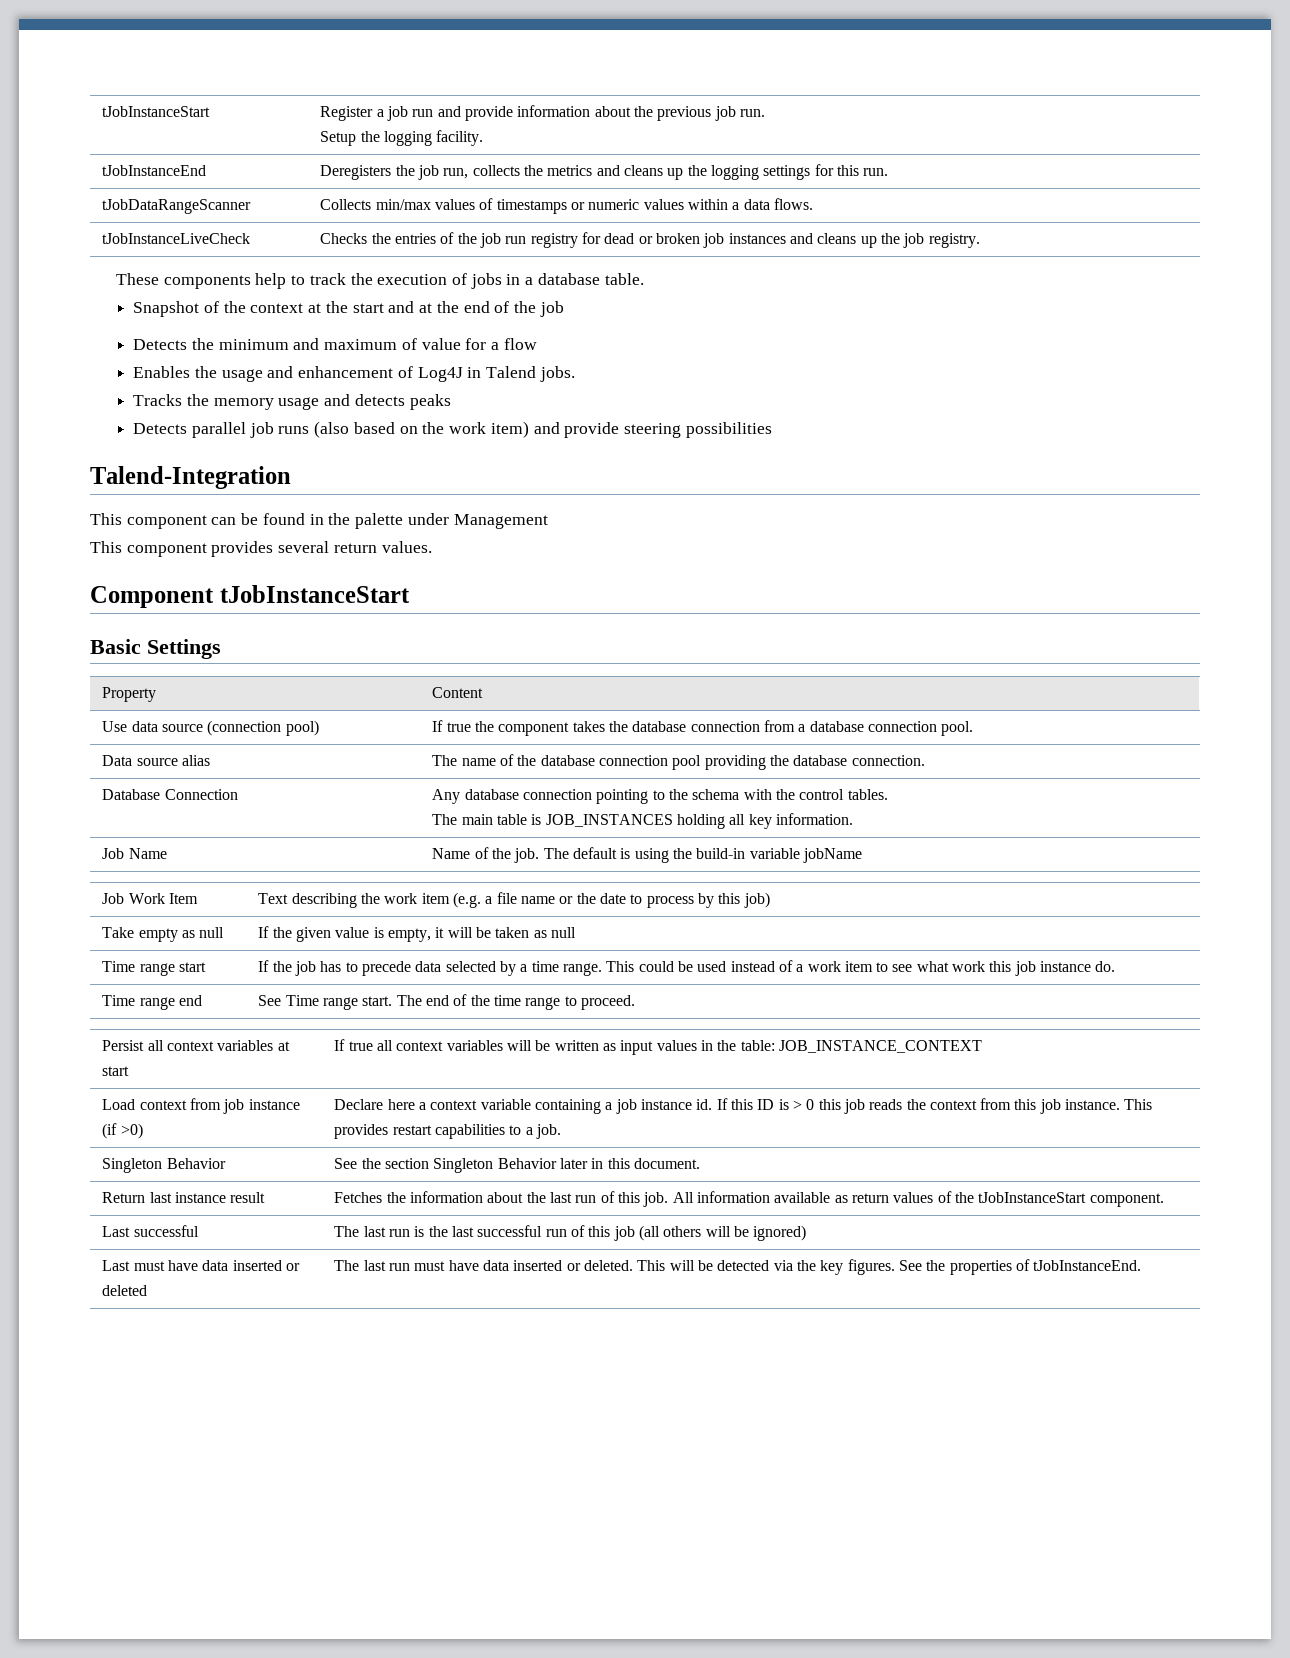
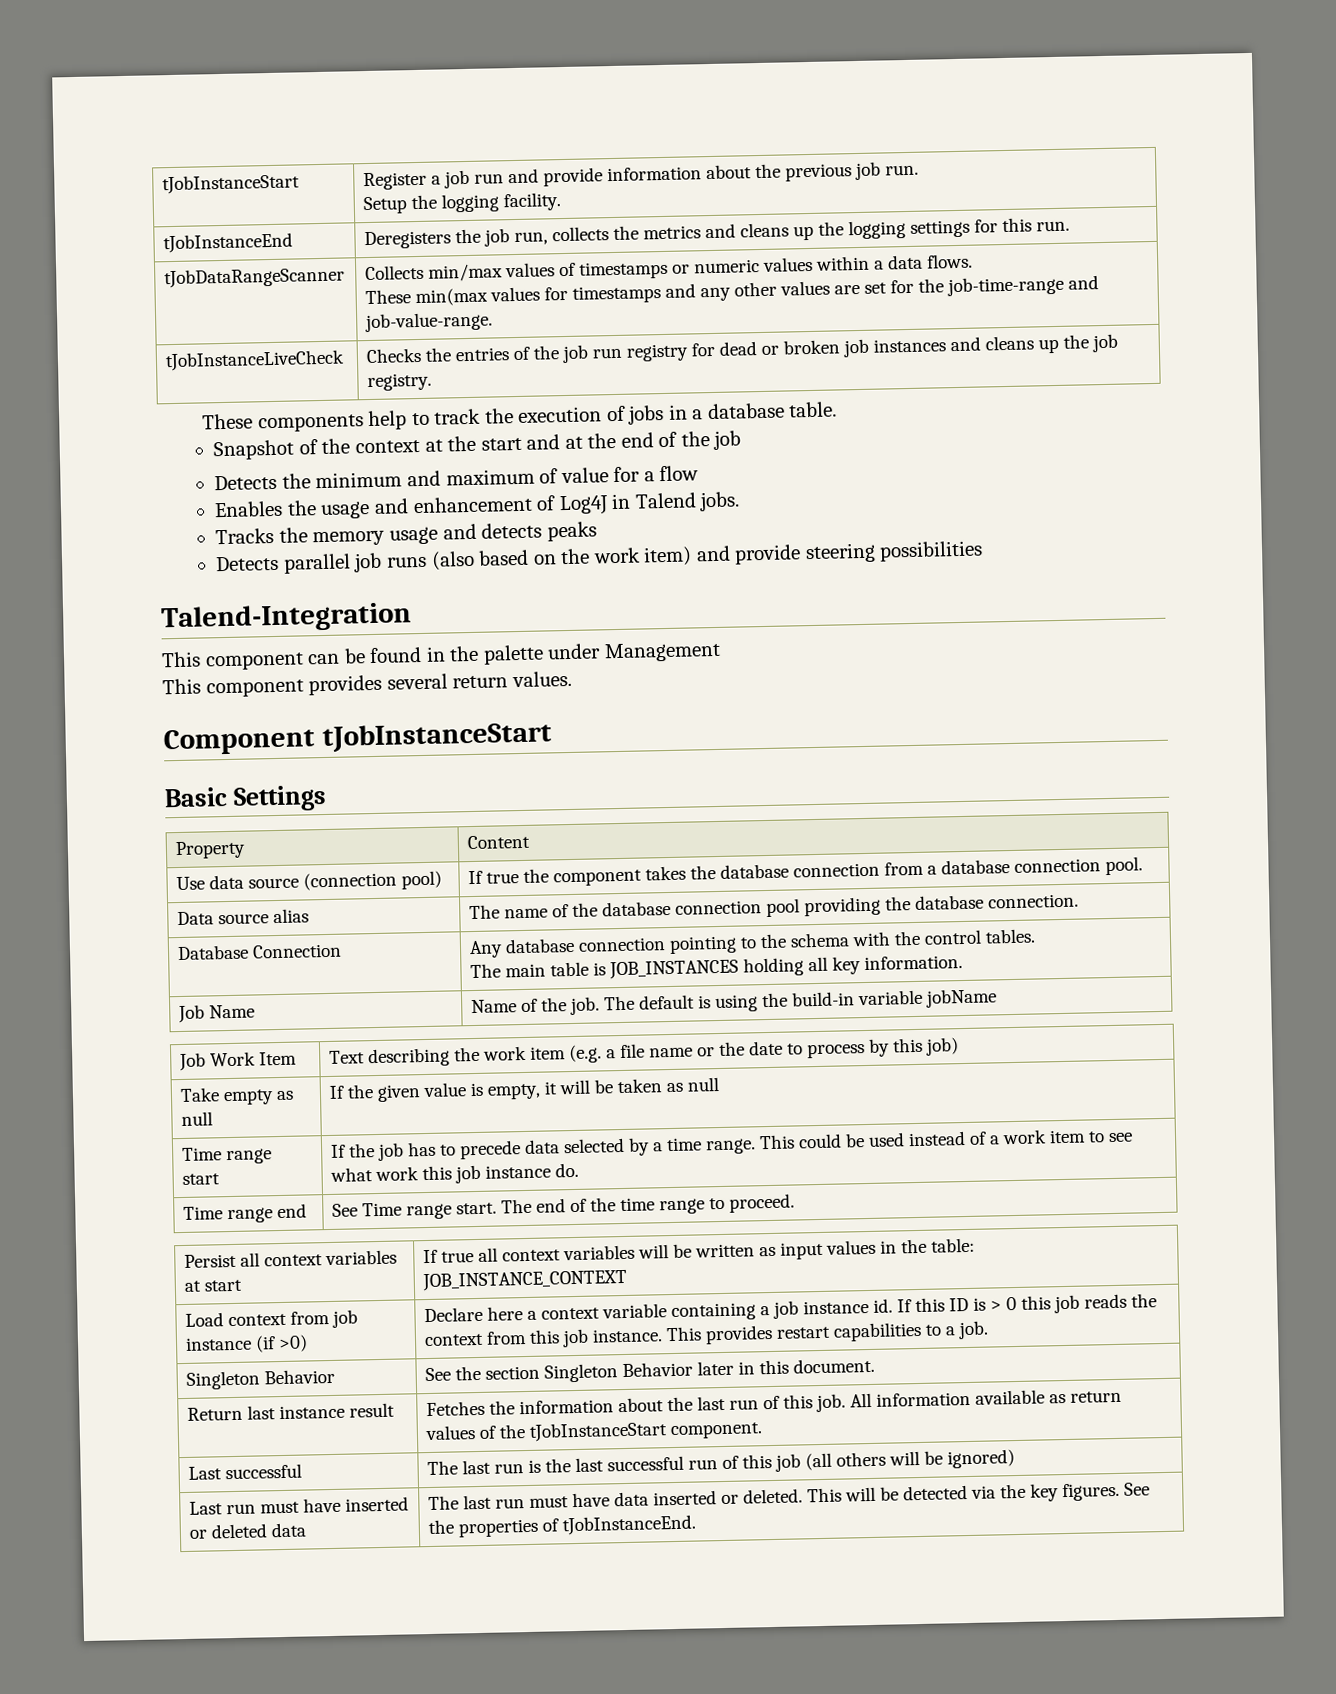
  tJobDataRangeScanner | Collects min/max values of timestamps or numeric values within a data flows.
+ These min(max values for timestamps and any other values are set for the job-time-range and job-value-range.
- Last must have data inserted or deleted | The last run must have data inserted or deleted. This will be detected via the key figures. See the properties of tJobInstanceEnd.
+ Last run must have inserted or deleted data | The last run must have data inserted or deleted. This will be detected via the key figures. See the properties of tJobInstanceEnd.

